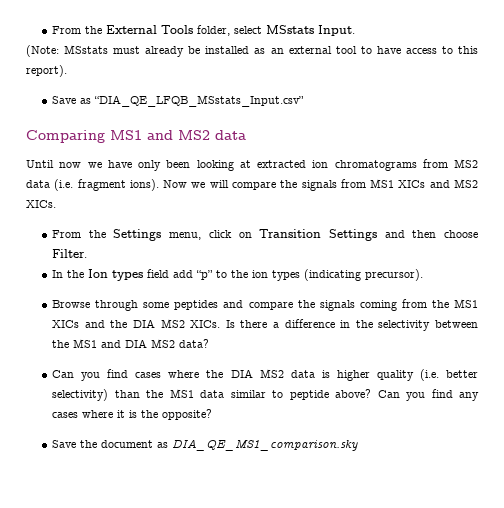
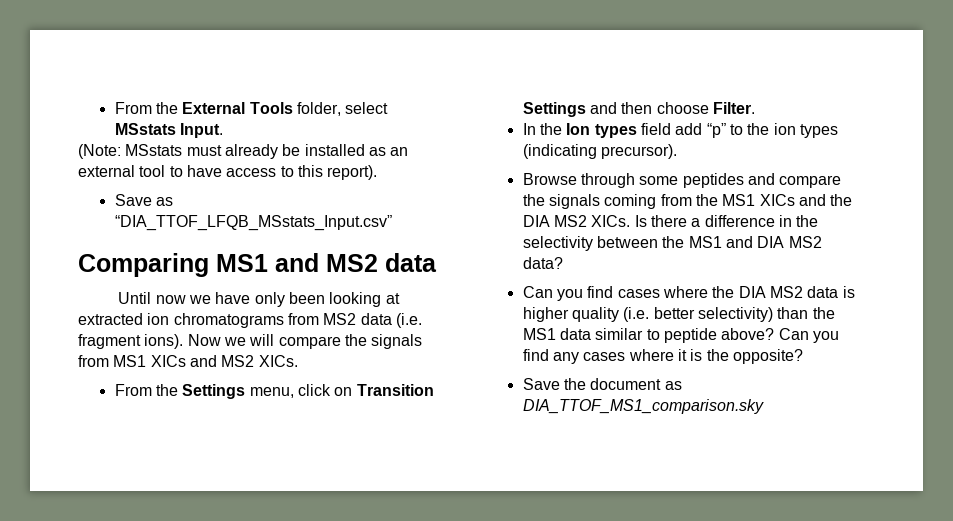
- Save as “DIA_QE_LFQB_MSstats_Input.csv”
+ Save as “DIA_TTOF_LFQB_MSstats_Input.csv”
- Save the document as DIA_QE_MS1_comparison.sky
+ Save the document as DIA_TTOF_MS1_comparison.sky

